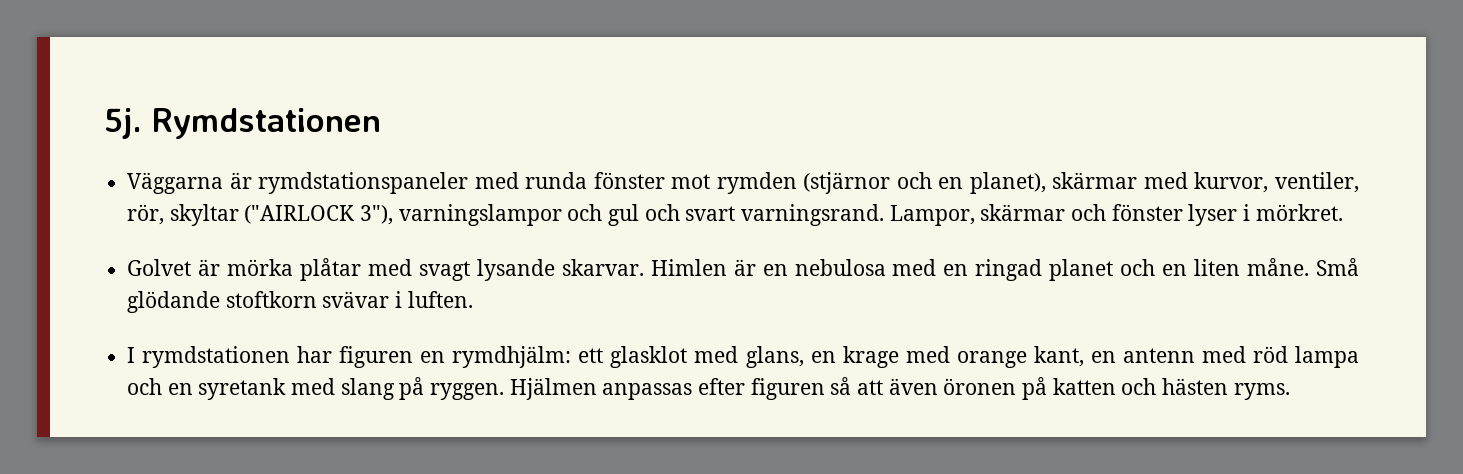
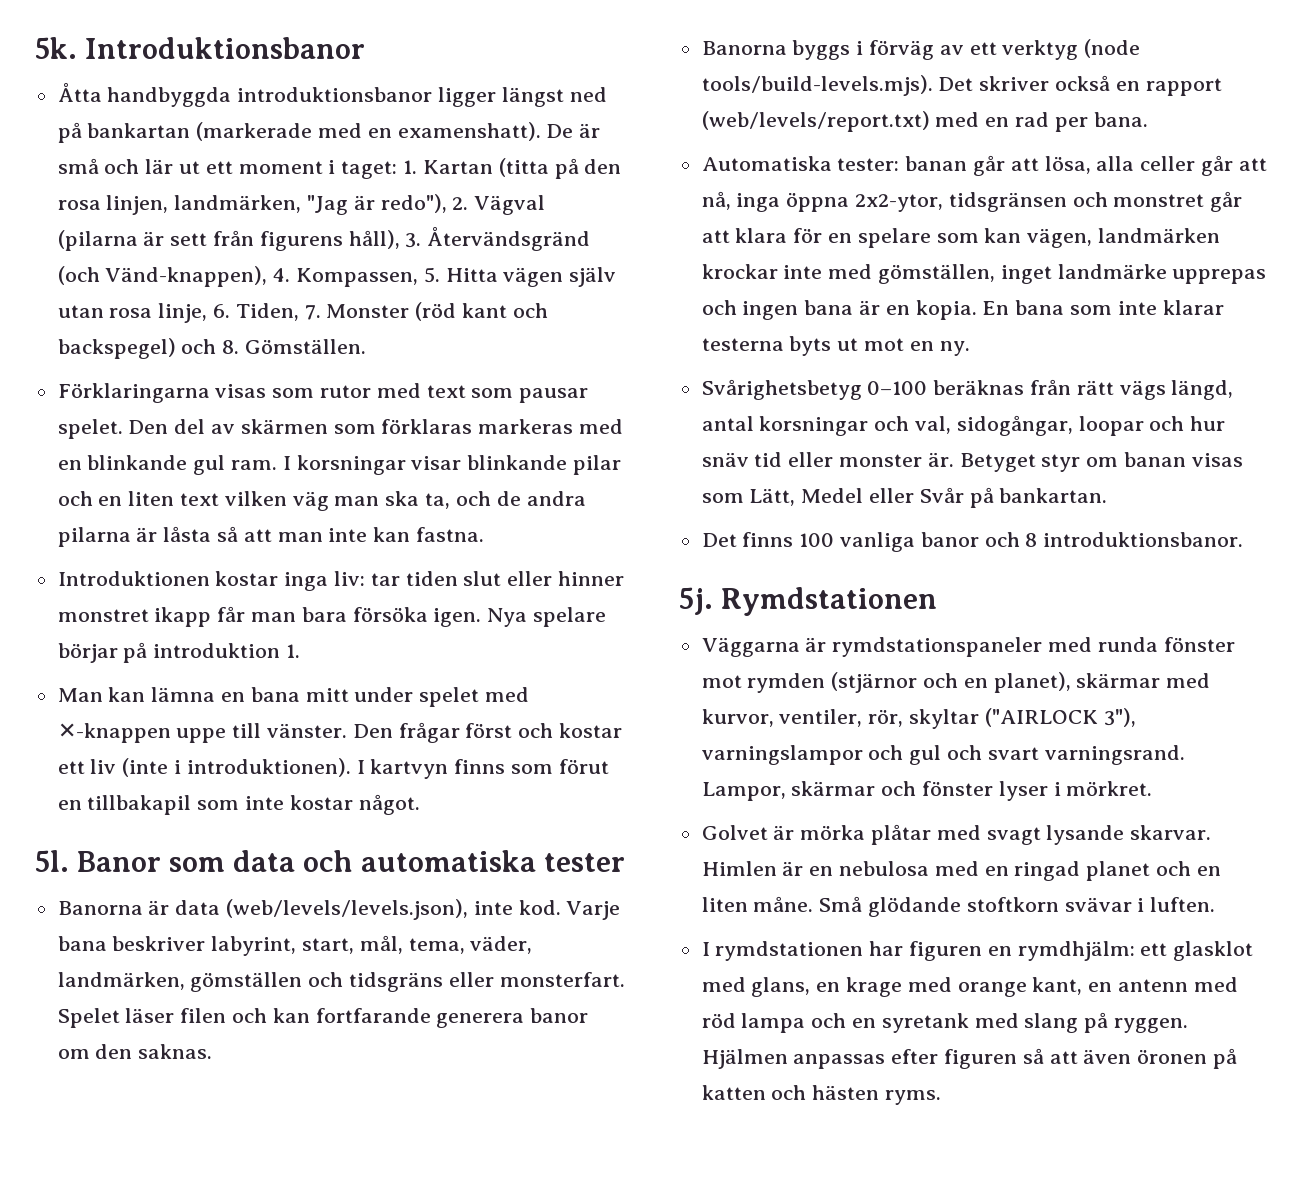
+ 5k. Introduktionsbanor
+ Åtta handbyggda introduktionsbanor ligger längst ned på bankartan (markerade med en examenshatt). De är små och lär ut ett moment i taget: 1. Kartan (titta på den rosa linjen, landmärken, "Jag är redo"), 2. Vägval (pilarna är sett från figurens håll), 3. Återvändsgränd (och Vänd-knappen), 4. Kompassen, 5. Hitta vägen själv utan rosa linje, 6. Tiden, 7. Monster (röd kant och backspegel) och 8. Gömställen.
+ Förklaringarna visas som rutor med text som pausar spelet. Den del av skärmen som förklaras markeras med en blinkande gul ram. I korsningar visar blinkande pilar och en liten text vilken väg man ska ta, och de andra pilarna är låsta så att man inte kan fastna.
+ Introduktionen kostar inga liv: tar tiden slut eller hinner monstret ikapp får man bara försöka igen. Nya spelare börjar på introduktion 1.
+ Man kan lämna en bana mitt under spelet med ✕-knappen uppe till vänster. Den frågar först och kostar ett liv (inte i introduktionen). I kartvyn finns som förut en tillbakapil som inte kostar något.
+ 5l. Banor som data och automatiska tester
+ Banorna är data (web/levels/levels.json), inte kod. Varje bana beskriver labyrint, start, mål, tema, väder, landmärken, gömställen och tidsgräns eller monsterfart. Spelet läser filen och kan fortfarande generera banor om den saknas.
+ Banorna byggs i förväg av ett verktyg (node tools/build-levels.mjs). Det skriver också en rapport (web/levels/report.txt) med en rad per bana.
+ Automatiska tester: banan går att lösa, alla celler går att nå, inga öppna 2x2-ytor, tidsgränsen och monstret går att klara för en spelare som kan vägen, landmärken krockar inte med gömställen, inget landmärke upprepas och ingen bana är en kopia. En bana som inte klarar testerna byts ut mot en ny.
+ Svårighetsbetyg 0–100 beräknas från rätt vägs längd, antal korsningar och val, sidogångar, loopar och hur snäv tid eller monster är. Betyget styr om banan visas som Lätt, Medel eller Svår på bankartan.
+ Det finns 100 vanliga banor och 8 introduktionsbanor.

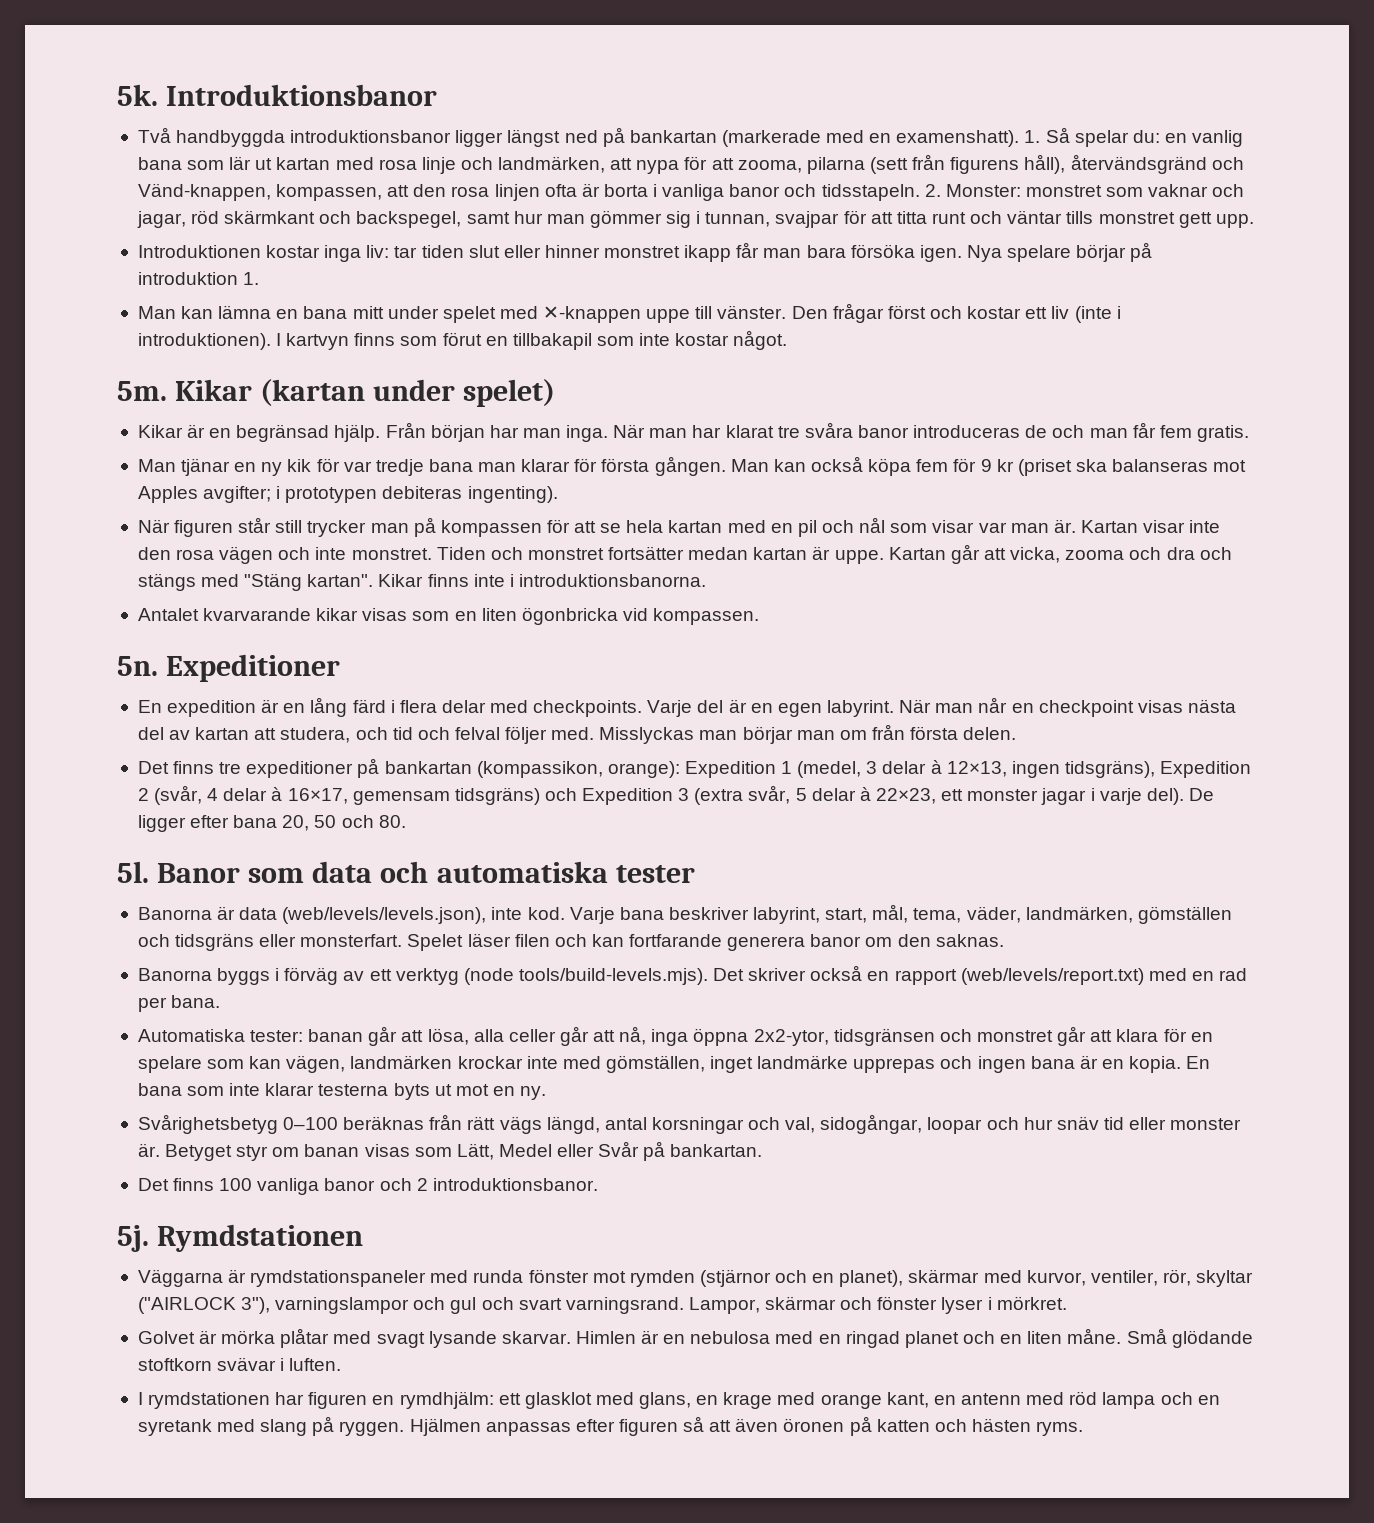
- Åtta handbyggda introduktionsbanor ligger längst ned på bankartan (markerade med en examenshatt).
+ Två handbyggda introduktionsbanor ligger längst ned på bankartan (markerade med en examenshatt).
- De är små och lär ut ett moment i taget: 1. Kartan (titta på den rosa linjen, landmärken, "Jag är redo"), 2. Vägval (pilarna är sett från figurens håll), 3. Återvändsgränd (och Vänd-knappen), 4. Kompassen, 5. Hitta vägen själv utan rosa linje, 6. Tiden, 7. Monster (röd kant och backspegel) och 8. Gömställen.
- Förklaringarna visas som rutor med text som pausar spelet. Den del av skärmen som förklaras markeras med en blinkande gul ram. I korsningar visar blinkande pilar och en liten text vilken väg man ska ta, och de andra pilarna är låsta så att man inte kan fastna.
+ 1. Så spelar du: en vanlig bana som lär ut kartan med rosa linje och landmärken, att nypa för att zooma, pilarna (sett från figurens håll), återvändsgränd och Vänd-knappen, kompassen, att den rosa linjen ofta är borta i vanliga banor och tidsstapeln. 2. Monster: monstret som vaknar och jagar, röd skärmkant och backspegel, samt hur man gömmer sig i tunnan, svajpar för att titta runt och väntar tills monstret gett upp.
+ 5m. Kikar (kartan under spelet)
+ Kikar är en begränsad hjälp. Från början har man inga. När man har klarat tre svåra banor introduceras de och man får fem gratis.
+ Man tjänar en ny kik för var tredje bana man klarar för första gången. Man kan också köpa fem för 9 kr (priset ska balanseras mot Apples avgifter; i prototypen debiteras ingenting).
+ När figuren står still trycker man på kompassen för att se hela kartan med en pil och nål som visar var man är. Kartan visar inte den rosa vägen och inte monstret. Tiden och monstret fortsätter medan kartan är uppe. Kartan går att vicka, zooma och dra och stängs med "Stäng kartan". Kikar finns inte i introduktionsbanorna.
+ Antalet kvarvarande kikar visas som en liten ögonbricka vid kompassen.
+ 5n. Expeditioner
+ En expedition är en lång färd i flera delar med checkpoints. Varje del är en egen labyrint. När man når en checkpoint visas nästa del av kartan att studera, och tid och felval följer med. Misslyckas man börjar man om från första delen.
+ Det finns tre expeditioner på bankartan (kompassikon, orange): Expedition 1 (medel, 3 delar à 12×13, ingen tidsgräns), Expedition 2 (svår, 4 delar à 16×17, gemensam tidsgräns) och Expedition 3 (extra svår, 5 delar à 22×23, ett monster jagar i varje del). De ligger efter bana 20, 50 och 80.
- Det finns 100 vanliga banor och 8 introduktionsbanor.
+ Det finns 100 vanliga banor och 2 introduktionsbanor.

